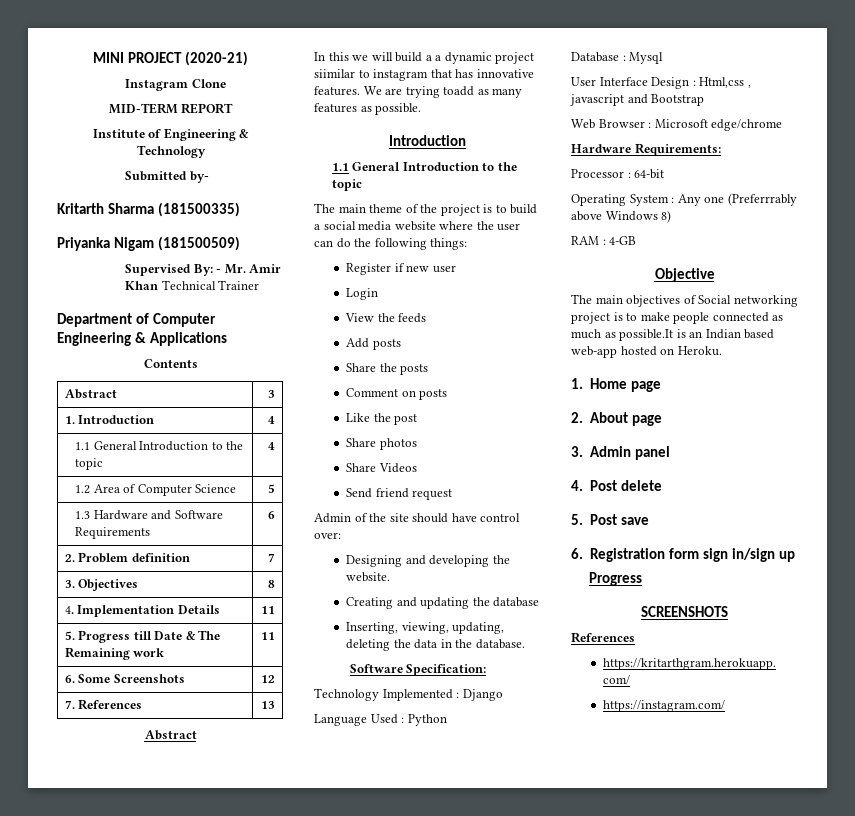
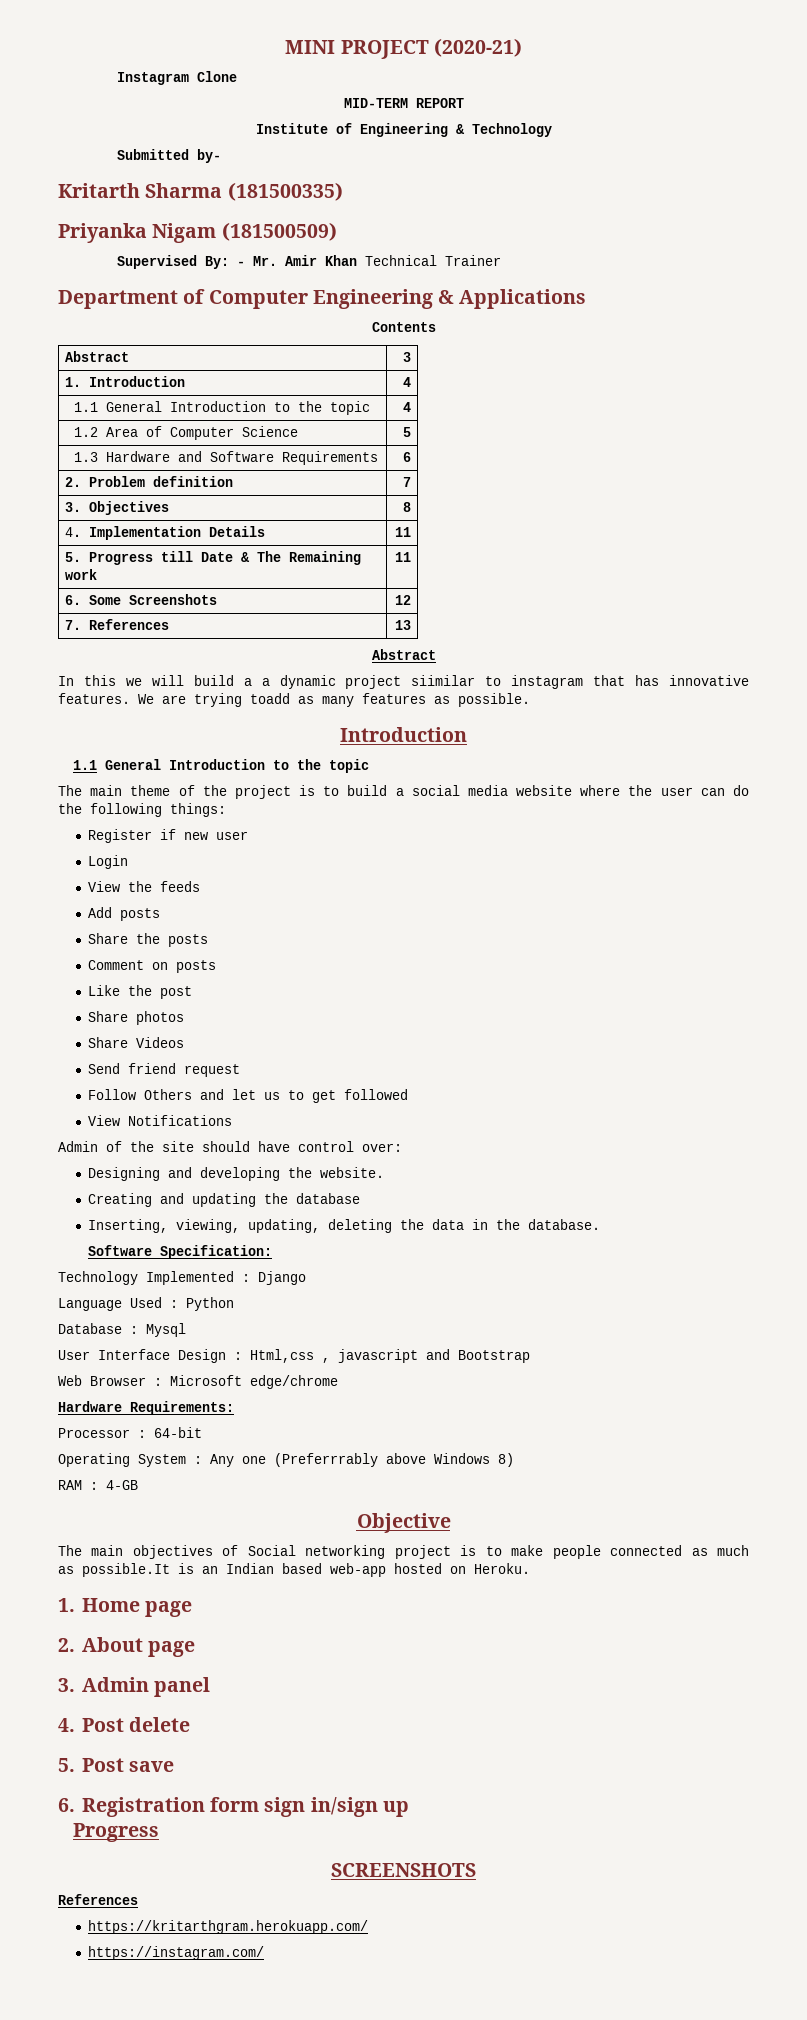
+ Follow Others and let us to get followed
+ View Notifications

